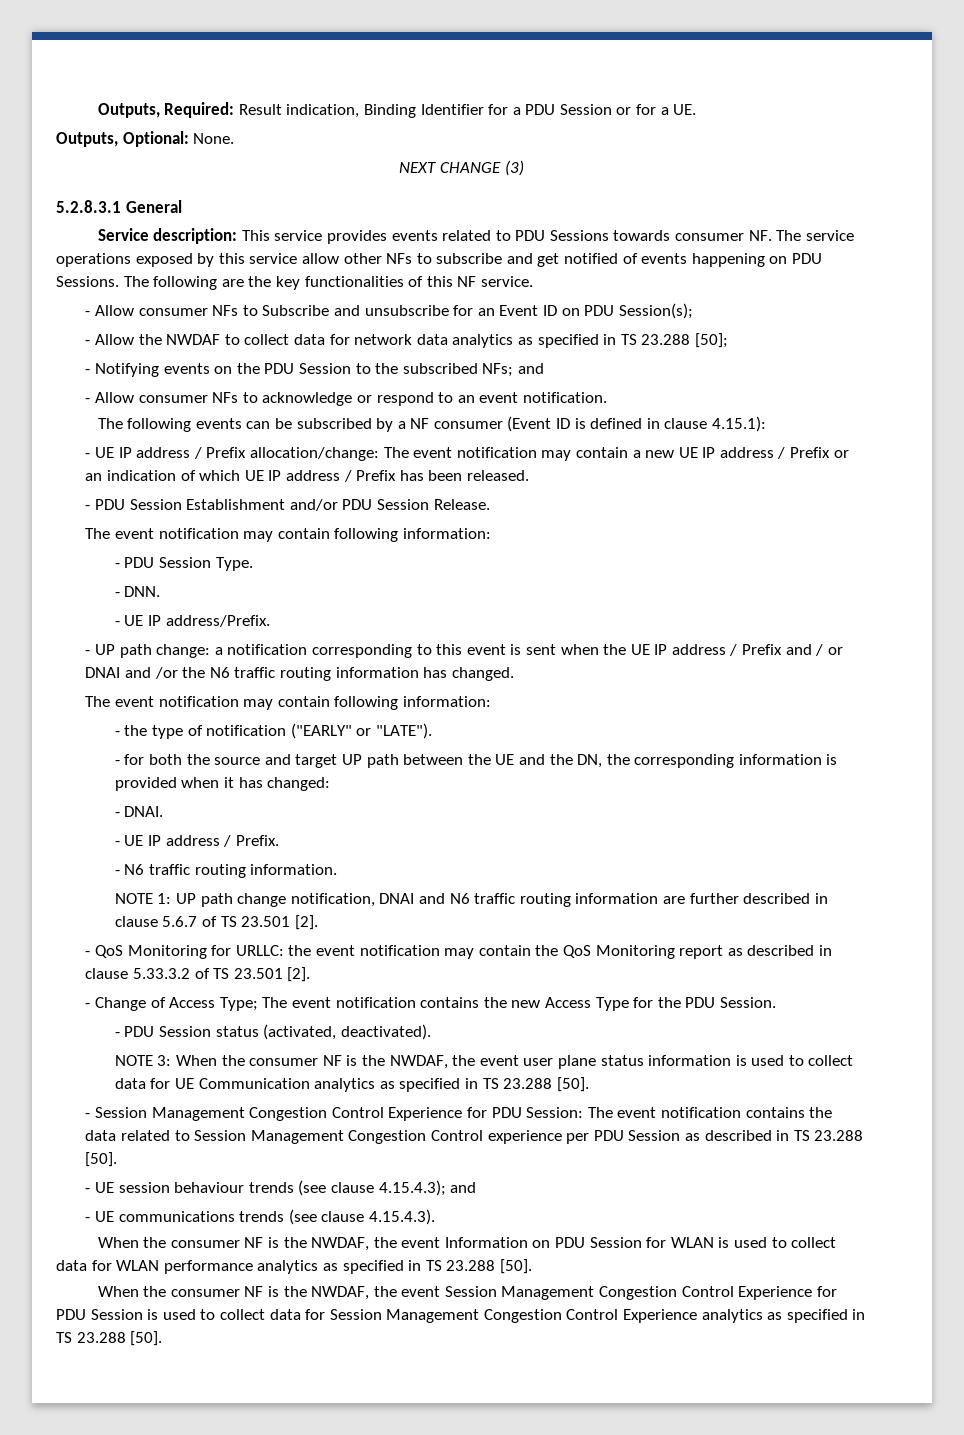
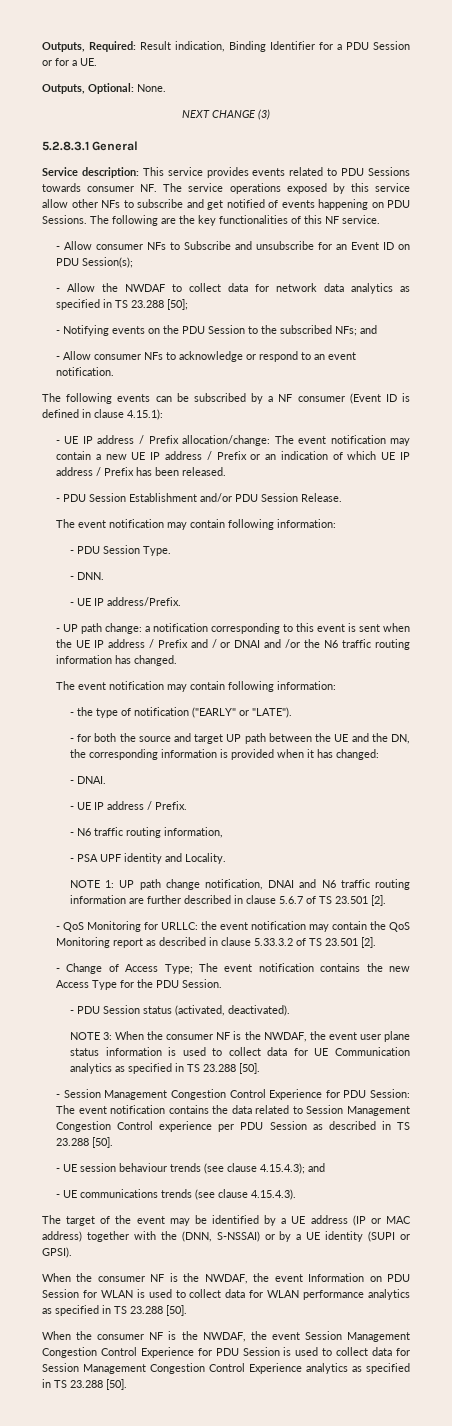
- - N6 traffic routing information.
+ - N6 traffic routing information,
+ - PSA UPF identity and Locality.
+ The target of the event may be identified by a UE address (IP or MAC address) together with the (DNN, S-NSSAI) or by a UE identity (SUPI or GPSI).

